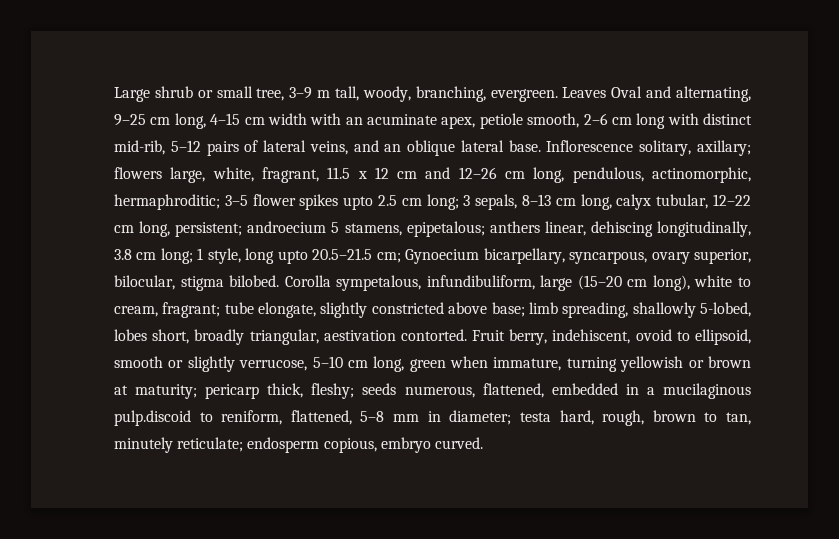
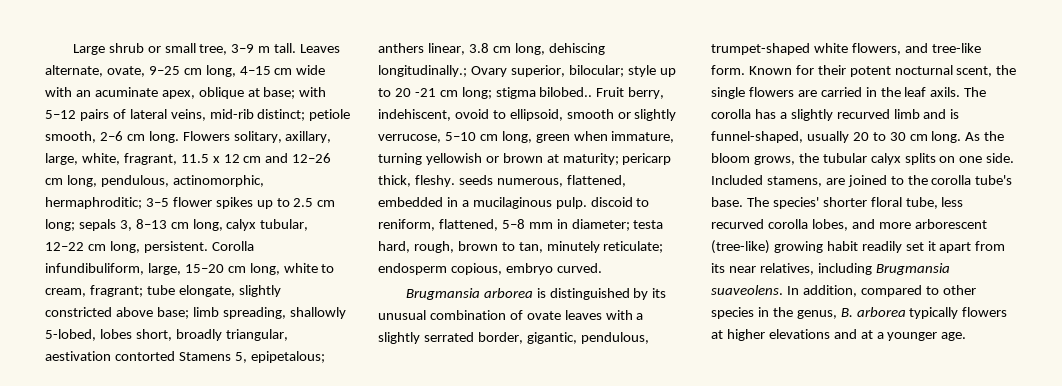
- Large shrub or small tree, 3–9 m tall, woody, branching, evergreen. Leaves Oval and alternating, 9–25 cm long, 4–15 cm width with an acuminate apex, petiole smooth, 2–6 cm long with distinct mid-rib, 5–12 pairs of lateral veins, and an oblique lateral base. Inflorescence solitary, axillary; flowers large, white, fragrant, 11.5 x 12 cm and 12–26 cm long, pendulous, actinomorphic, hermaphroditic;
+ Large shrub or small tree, 3–9 m tall. Leaves alternate, ovate, 9–25 cm long, 4–15 cm wide with an acuminate apex, oblique at base; with 5–12 pairs of lateral veins, mid-rib distinct; petiole smooth, 2–6 cm long. Flowers solitary, axillary, large, white, fragrant, 11.5 x 12 cm and 12–26 cm long, pendulous, actinomorphic, hermaphroditic;
- 3–5 flower spikes upto 2.5 cm long;
+ 3–5 flower spikes up to 2.5 cm long;
- 3 sepals, 8–13 cm long, calyx tubular, 12–22 cm long, persistent; androecium 5 stamens, epipetalous; anthers linear, dehiscing longitudinally, 3.8 cm long; 1 style, long upto 20.5–21.5 cm; Gynoecium bicarpellary, syncarpous, ovary superior, bilocular, stigma bilobed. Corolla sympetalous, infundibuliform, large (15–20 cm long), white to cream, fragrant;
+ sepals 3, 8–13 cm long, calyx tubular, 12–22 cm long, persistent. Corolla infundibuliform, large, 15–20 cm long, white to cream, fragrant;
- limb spreading, shallowly 5-lobed, lobes short, broadly triangular, aestivation contorted.
+ limb spreading, shallowly 5-lobed, lobes short, broadly triangular, aestivation contorted Stamens 5, epipetalous; anthers linear, 3.8 cm long, dehiscing longitudinally.; Ovary superior, bilocular; style up to 20 -21 cm long; stigma bilobed..
- Fruit berry, indehiscent, ovoid to ellipsoid, smooth or slightly verrucose, 5–10 cm long, green when immature, turning yellowish or brown at maturity; pericarp thick, fleshy; seeds numerous, flattened, embedded in a mucilaginous pulp.discoid to reniform, flattened, 5–8 mm in diameter; testa hard, rough, brown to tan, minutely reticulate; endosperm copious, embryo curved.
+ Fruit berry, indehiscent, ovoid to ellipsoid, smooth or slightly verrucose, 5–10 cm long, green when immature, turning yellowish or brown at maturity; pericarp thick, fleshy. seeds numerous, flattened, embedded in a mucilaginous pulp. discoid to reniform, flattened, 5–8 mm in diameter; testa hard, rough, brown to tan, minutely reticulate; endosperm copious, embryo curved.
+ Brugmansia arborea is distinguished by its unusual combination of ovate leaves with a slightly serrated border, gigantic, pendulous, trumpet-shaped white flowers, and tree-like form. Known for their potent nocturnal scent, the single flowers are carried in the leaf axils. The corolla has a slightly recurved limb and is funnel-shaped, usually 20 to 30 cm long. As the bloom grows, the tubular calyx splits on one side. Included stamens, are joined to the corolla tube's base. The species' shorter floral tube, less recurved corolla lobes, and more arborescent (tree-like) growing habit readily set it apart from its near relatives, including Brugmansia suaveolens. In addition, compared to other species in the genus, B. arborea typically flowers at higher elevations and at a younger age.

